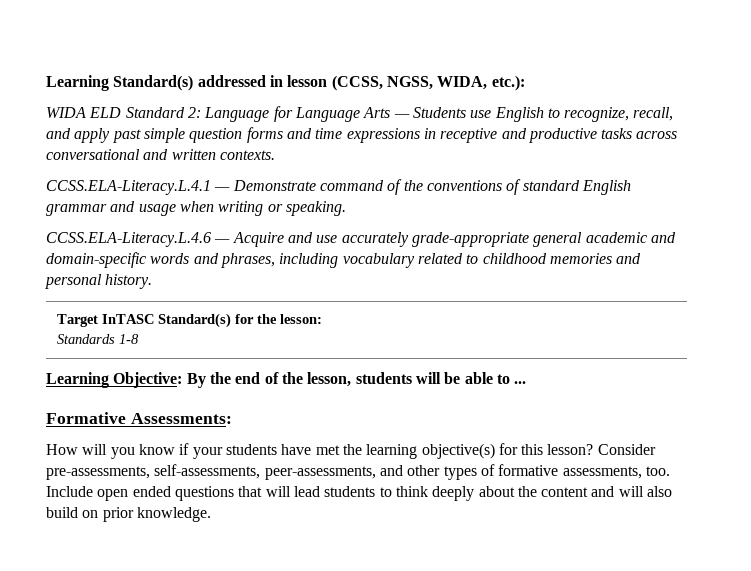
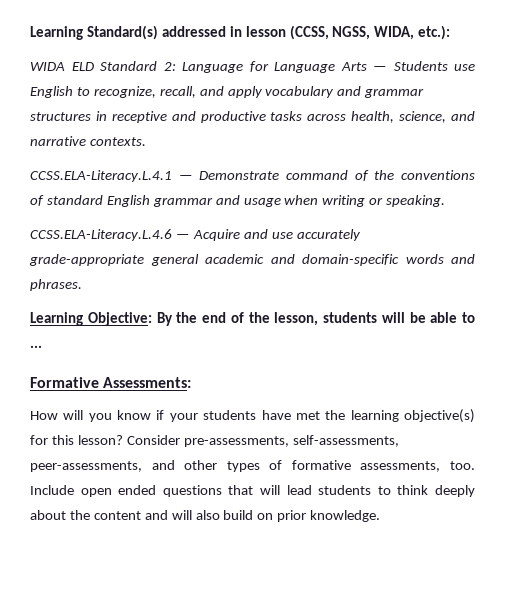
- WIDA ELD Standard 2: Language for Language Arts — Students use English to recognize, recall, and apply past simple question forms and time expressions in receptive and productive tasks across conversational and written contexts.
+ WIDA ELD Standard 2: Language for Language Arts — Students use English to recognize, recall, and apply vocabulary and grammar structures in receptive and productive tasks across health, science, and narrative contexts.
- CCSS.ELA-Literacy.L.4.6 — Acquire and use accurately grade-appropriate general academic and domain-specific words and phrases, including vocabulary related to childhood memories and personal history.
- Target InTASC Standard(s) for the lesson:
- Standards 1-8
+ CCSS.ELA-Literacy.L.4.6 — Acquire and use accurately grade-appropriate general academic and domain-specific words and phrases.

